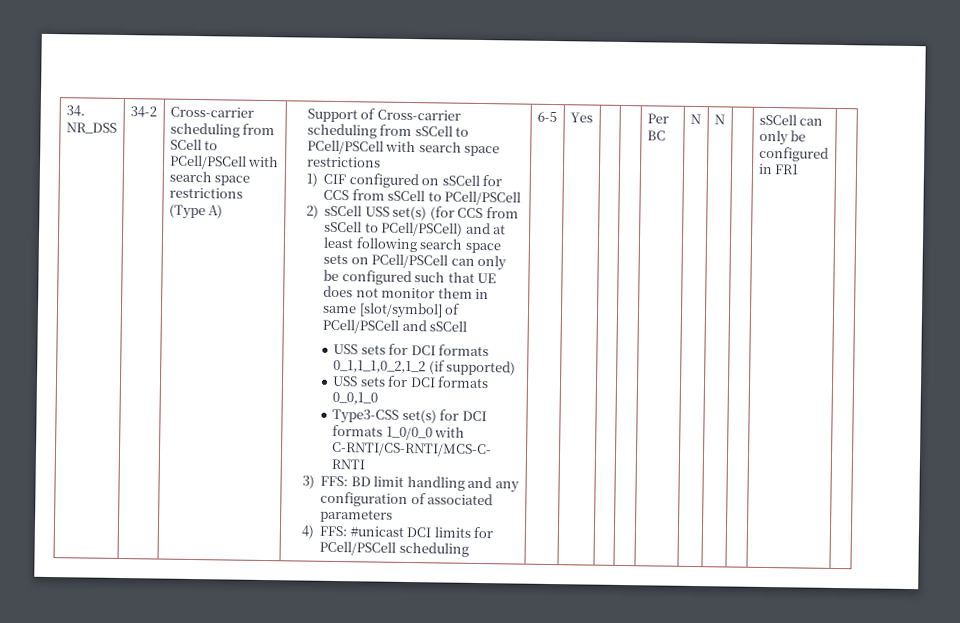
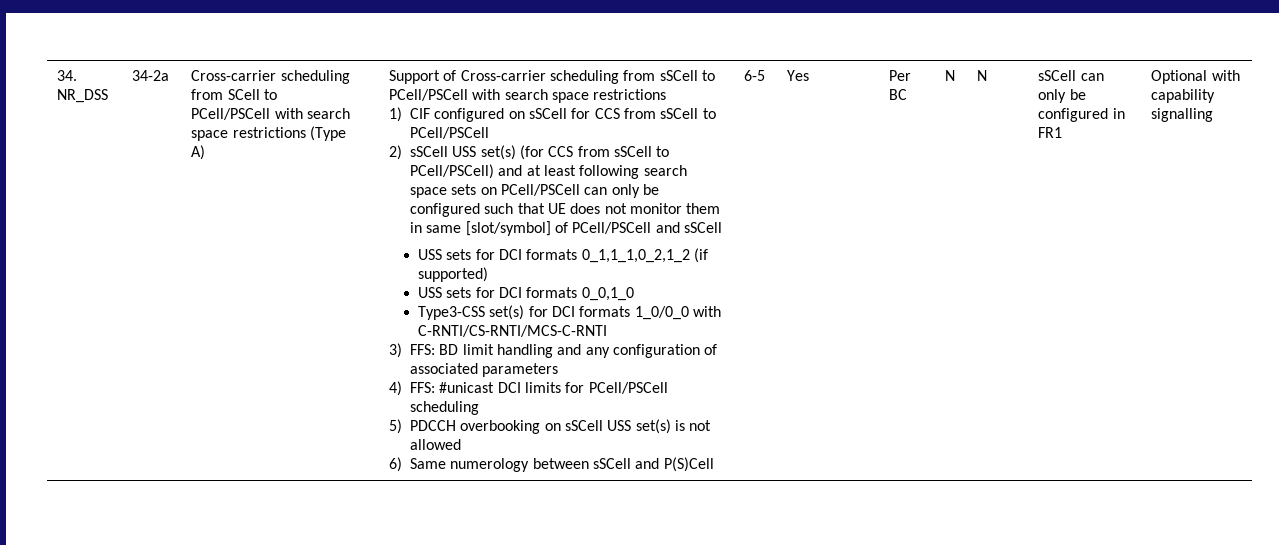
- 34-2
+ 34-2a
+ 5) PDCCH overbooking on sSCell USS set(s) is not allowed
+ 6) Same numerology between sSCell and P(S)Cell
+ Optional with capability signalling

